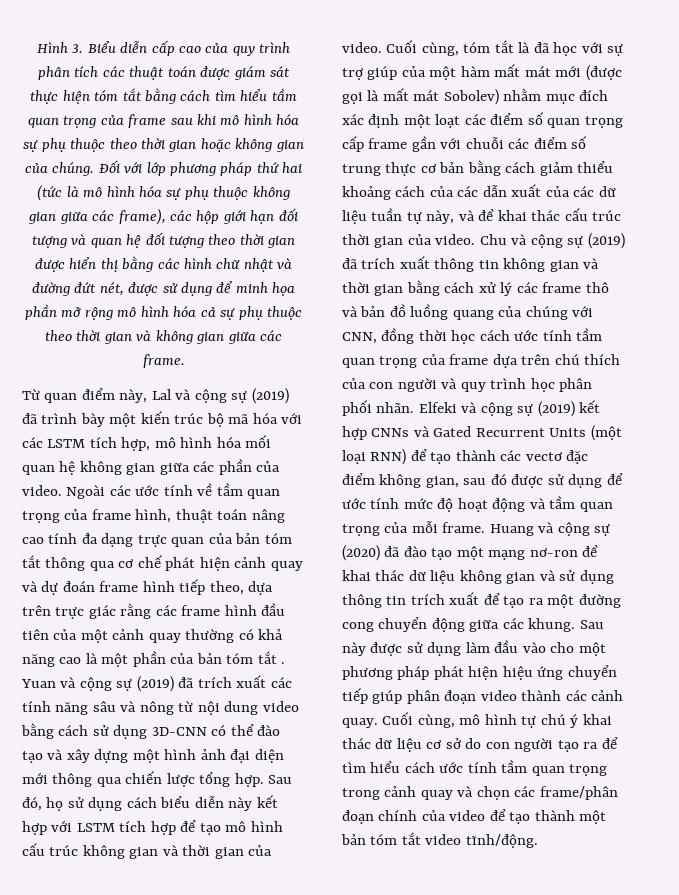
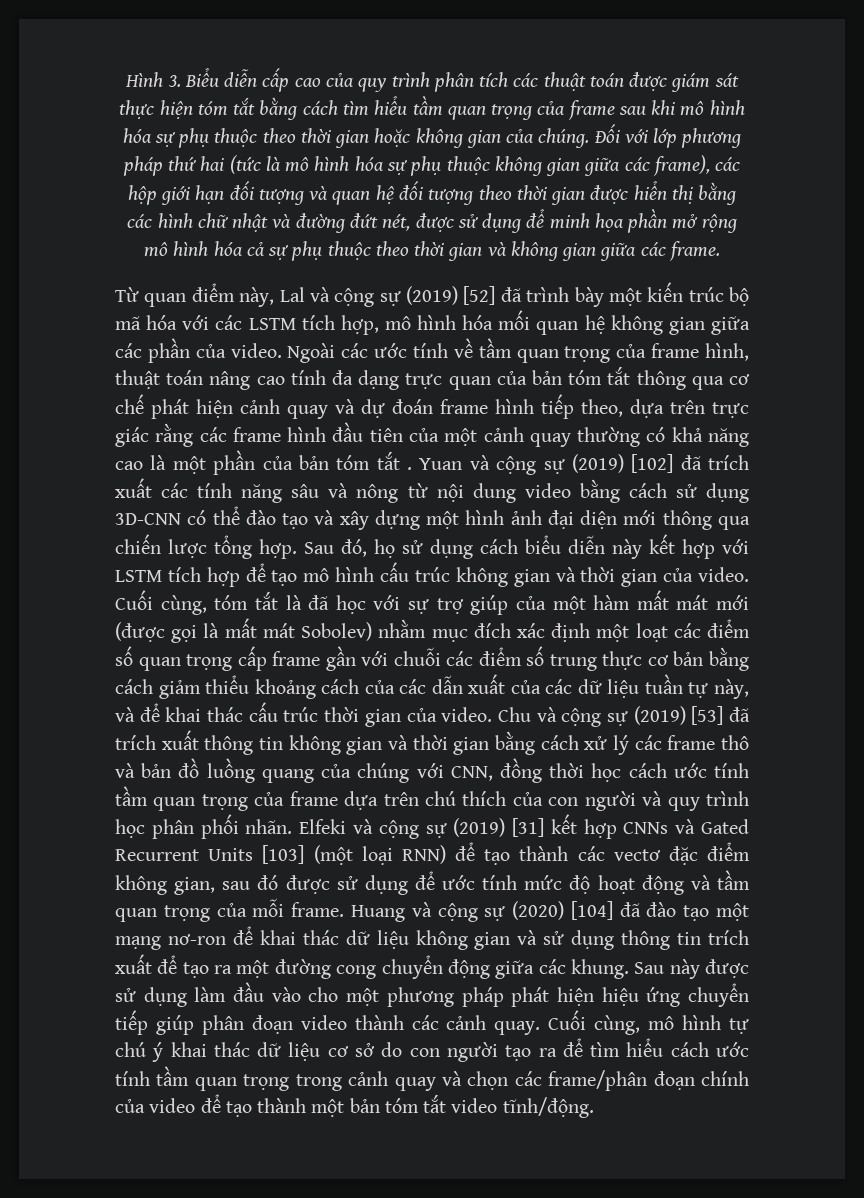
- Từ quan điểm này, Lal và cộng sự (2019) đã trình bày một kiến trúc bộ mã hóa với các LSTM tích hợp, mô hình hóa mối quan hệ không gian giữa các phần của video.
+ Từ quan điểm này, Lal và cộng sự (2019) [52] đã trình bày một kiến trúc bộ mã hóa với các LSTM tích hợp, mô hình hóa mối quan hệ không gian giữa các phần của video.
- Yuan và cộng sự (2019) đã trích xuất các tính năng sâu và nông từ nội dung video bằng cách sử dụng 3D-CNN có thể đào tạo và xây dựng một hình ảnh đại diện mới thông qua chiến lược tổng hợp.
+ Yuan và cộng sự (2019) [102] đã trích xuất các tính năng sâu và nông từ nội dung video bằng cách sử dụng 3D-CNN có thể đào tạo và xây dựng một hình ảnh đại diện mới thông qua chiến lược tổng hợp.
- Chu và cộng sự (2019) đã trích xuất thông tin không gian và thời gian bằng cách xử lý các frame thô và bản đồ luồng quang của chúng với CNN, đồng thời học cách ước tính tầm quan trọng của frame dựa trên chú thích của con người và quy trình học phân phối nhãn.
+ Chu và cộng sự (2019) [53] đã trích xuất thông tin không gian và thời gian bằng cách xử lý các frame thô và bản đồ luồng quang của chúng với CNN, đồng thời học cách ước tính tầm quan trọng của frame dựa trên chú thích của con người và quy trình học phân phối nhãn.
- Elfeki và cộng sự (2019) kết hợp CNNs và Gated Recurrent Units (một loại RNN) để tạo thành các vectơ đặc điểm không gian, sau đó được sử dụng để ước tính mức độ hoạt động và tầm quan trọng của mỗi frame.
+ Elfeki và cộng sự (2019) [31] kết hợp CNNs và Gated Recurrent Units [103] (một loại RNN) để tạo thành các vectơ đặc điểm không gian, sau đó được sử dụng để ước tính mức độ hoạt động và tầm quan trọng của mỗi frame.
- Huang và cộng sự (2020) đã đào tạo một mạng nơ-ron để khai thác dữ liệu không gian và sử dụng thông tin trích xuất để tạo ra một đường cong chuyển động giữa các khung.
+ Huang và cộng sự (2020) [104] đã đào tạo một mạng nơ-ron để khai thác dữ liệu không gian và sử dụng thông tin trích xuất để tạo ra một đường cong chuyển động giữa các khung.

